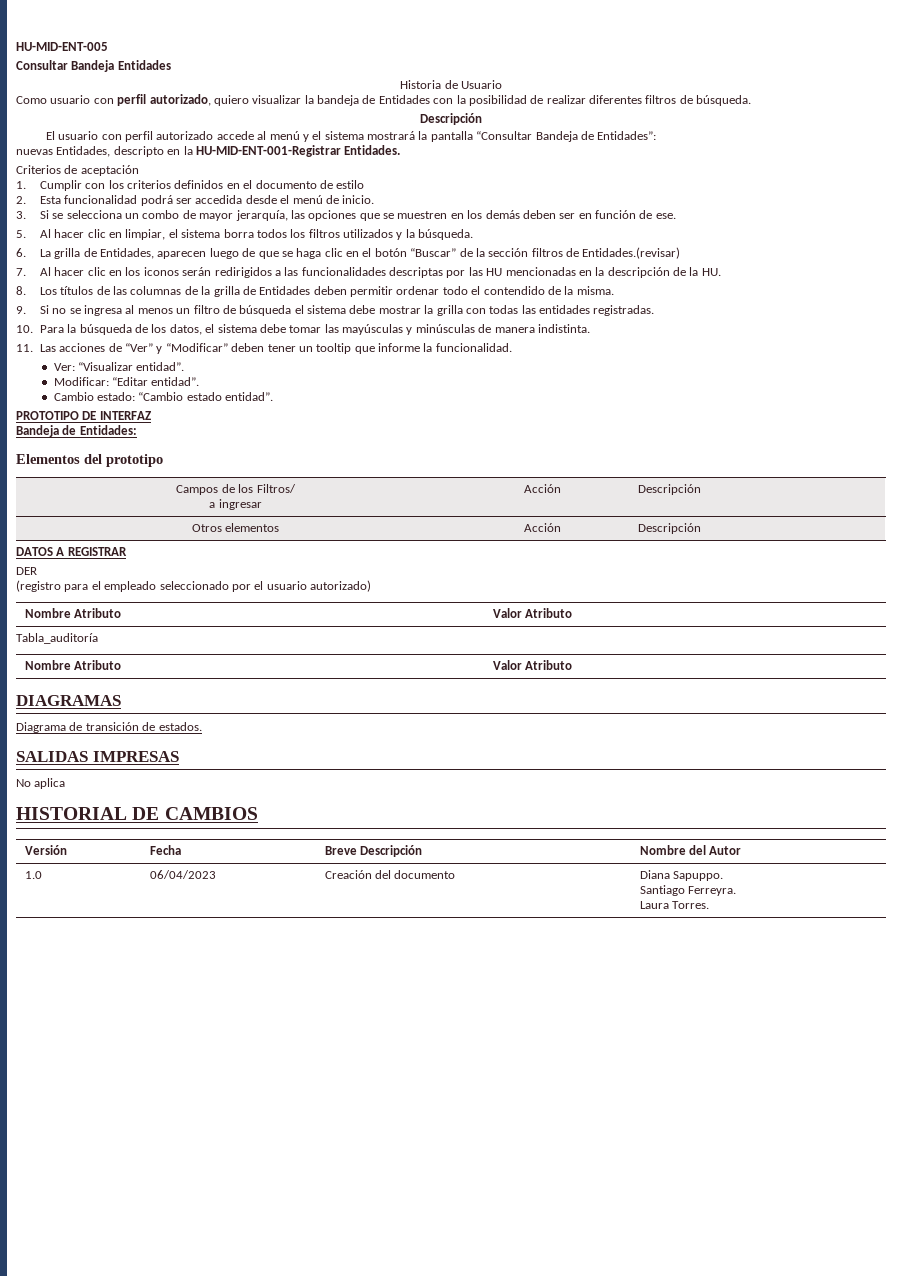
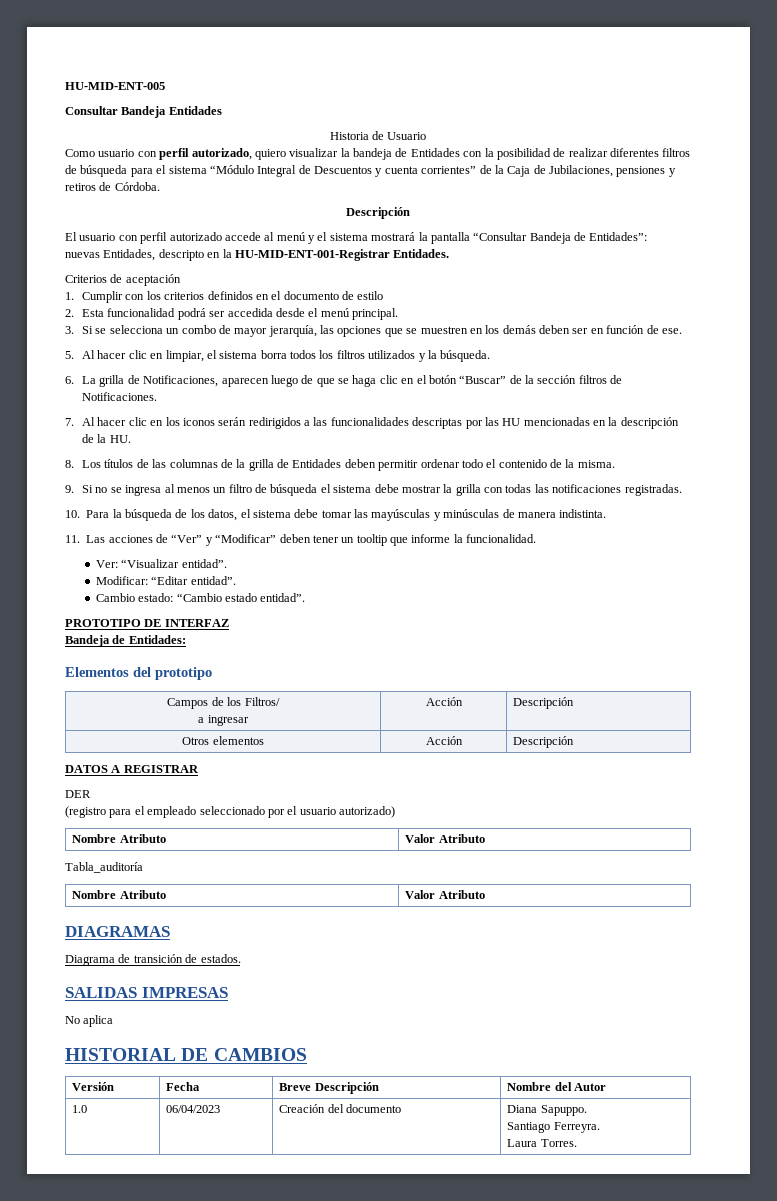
- Como usuario con perfil autorizado, quiero visualizar la bandeja de Entidades con la posibilidad de realizar diferentes filtros de búsqueda.
+ Como usuario con perfil autorizado, quiero visualizar la bandeja de Entidades con la posibilidad de realizar diferentes filtros de búsqueda para el sistema “Módulo Integral de Descuentos y cuenta corrientes” de la Caja de Jubilaciones, pensiones y retiros de Córdoba.
- 2. Esta funcionalidad podrá ser accedida desde el menú de inicio.
+ 2. Esta funcionalidad podrá ser accedida desde el menú principal.
- 6. La grilla de Entidades, aparecen luego de que se haga clic en el botón “Buscar” de la sección filtros de Entidades.(revisar)
+ 6. La grilla de Notificaciones, aparecen luego de que se haga clic en el botón “Buscar” de la sección filtros de Notificaciones.
- 8. Los títulos de las columnas de la grilla de Entidades deben permitir ordenar todo el contendido de la misma.
+ 8. Los títulos de las columnas de la grilla de Entidades deben permitir ordenar todo el contenido de la misma.
- 9. Si no se ingresa al menos un filtro de búsqueda el sistema debe mostrar la grilla con todas las entidades registradas.
+ 9. Si no se ingresa al menos un filtro de búsqueda el sistema debe mostrar la grilla con todas las notificaciones registradas.

